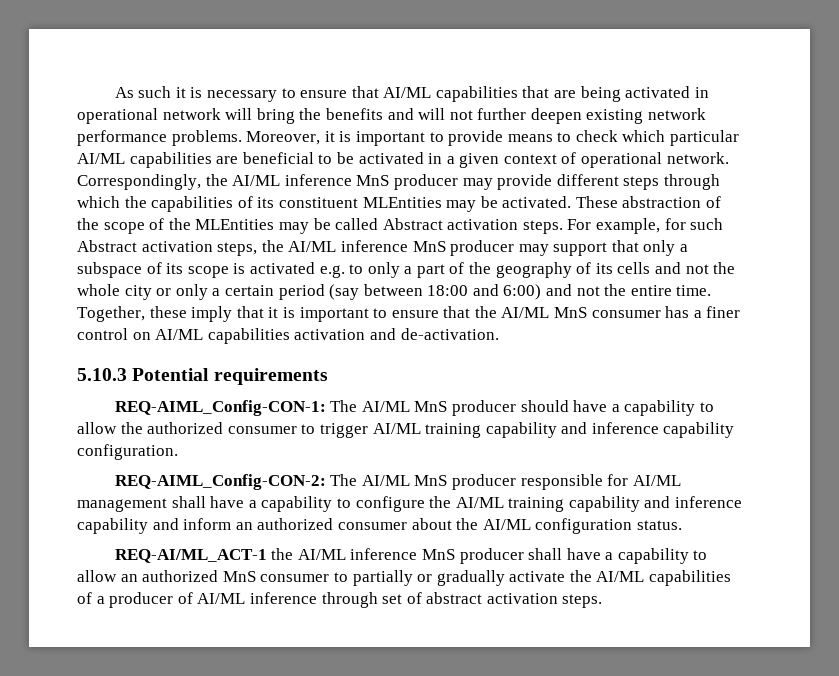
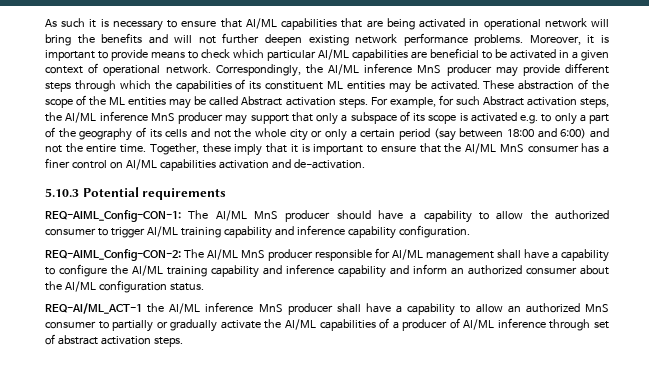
- Correspondingly, the AI/ML inference MnS producer may provide different steps through which the capabilities of its constituent MLEntities may be activated.
+ Correspondingly, the AI/ML inference MnS producer may provide different steps through which the capabilities of its constituent ML entities may be activated.
- These abstraction of the scope of the MLEntities may be called Abstract activation steps.
+ These abstraction of the scope of the ML entities may be called Abstract activation steps.

